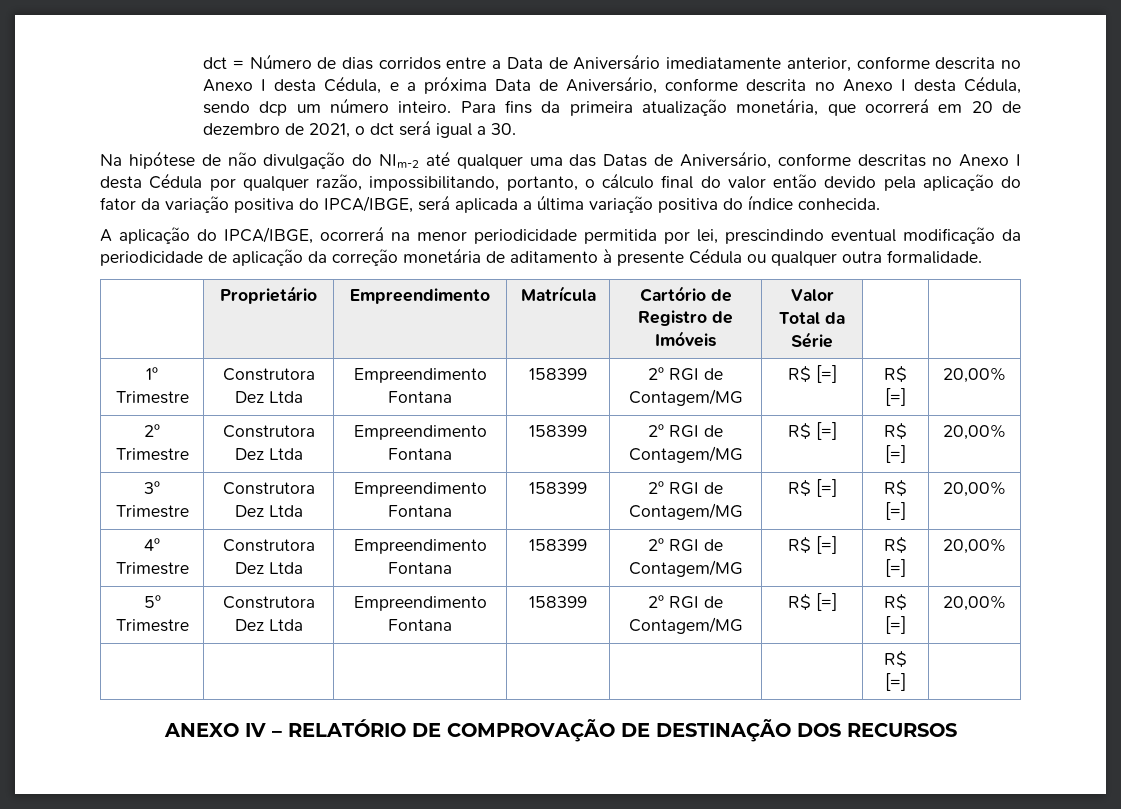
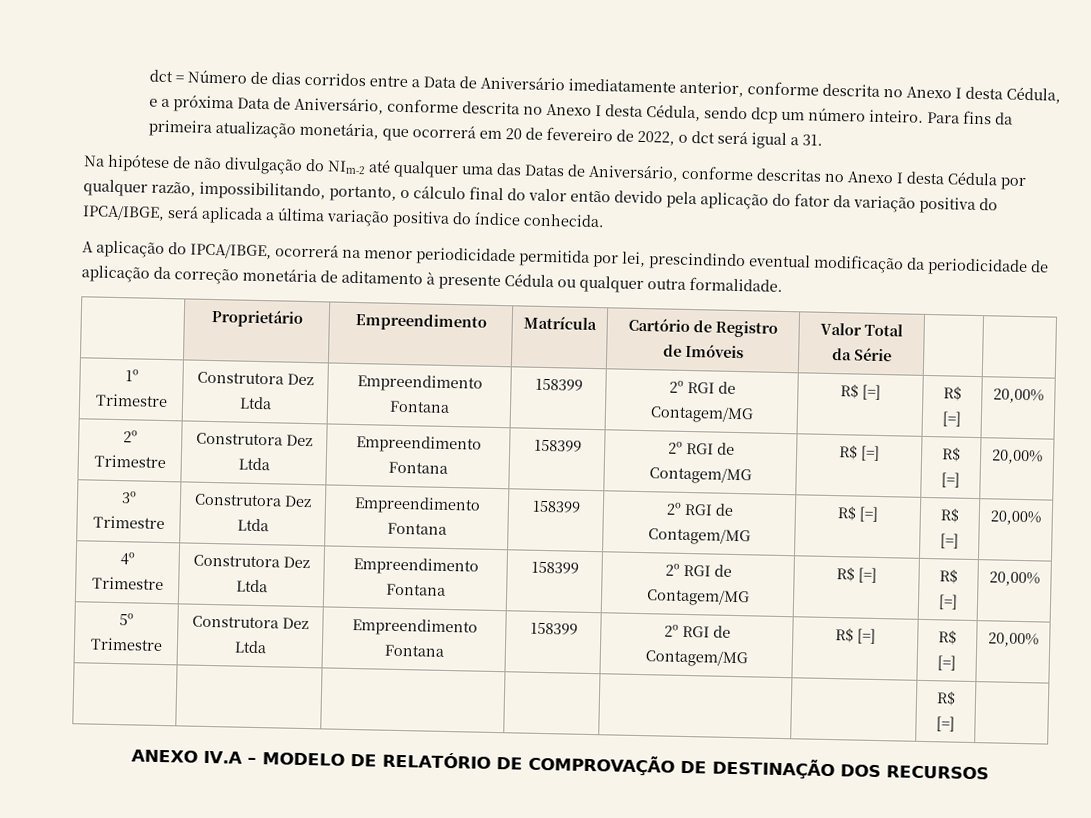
- Para fins da primeira atualização monetária, que ocorrerá em 20 de dezembro de 2021, o dct será igual a 30.
+ Para fins da primeira atualização monetária, que ocorrerá em 20 de fevereiro de 2022, o dct será igual a 31.
- ANEXO IV – RELATÓRIO DE COMPROVAÇÃO DE DESTINAÇÃO DOS RECURSOS
+ ANEXO IV.A – MODELO DE RELATÓRIO DE COMPROVAÇÃO DE DESTINAÇÃO DOS RECURSOS

